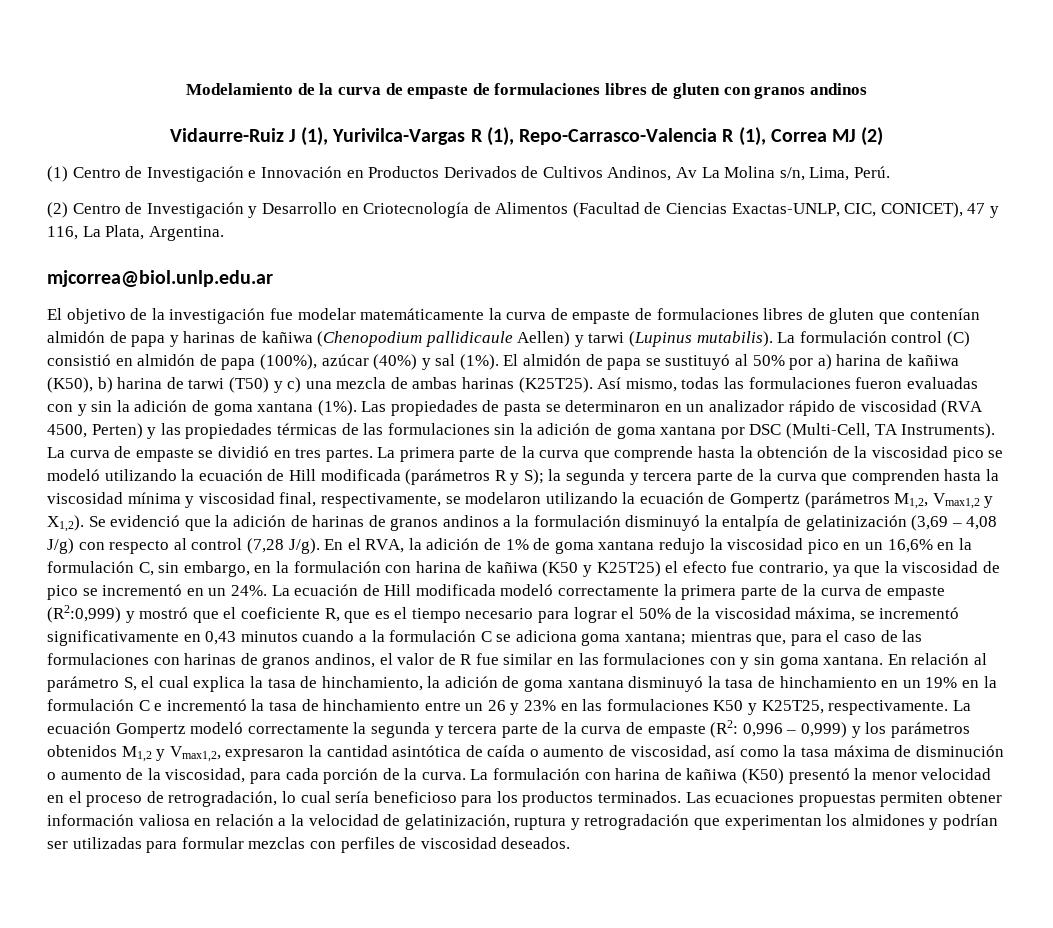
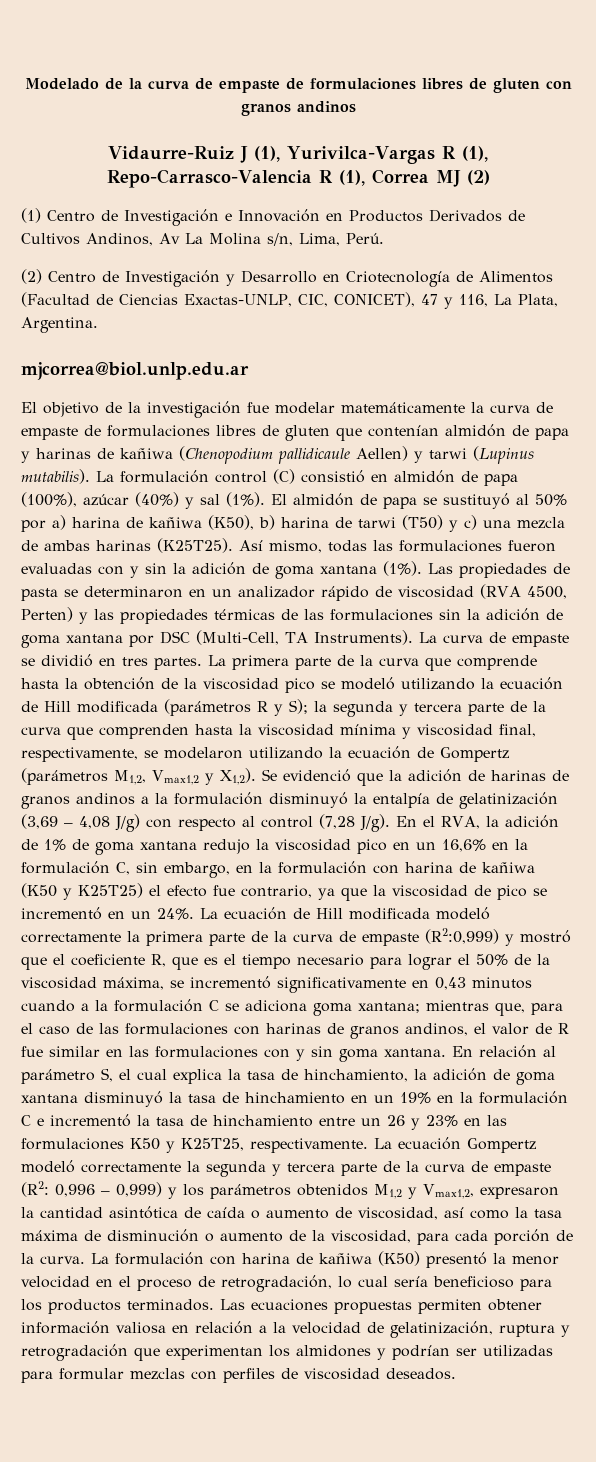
- Modelamiento de la curva de empaste de formulaciones libres de gluten con granos andinos
+ Modelado de la curva de empaste de formulaciones libres de gluten con granos andinos

